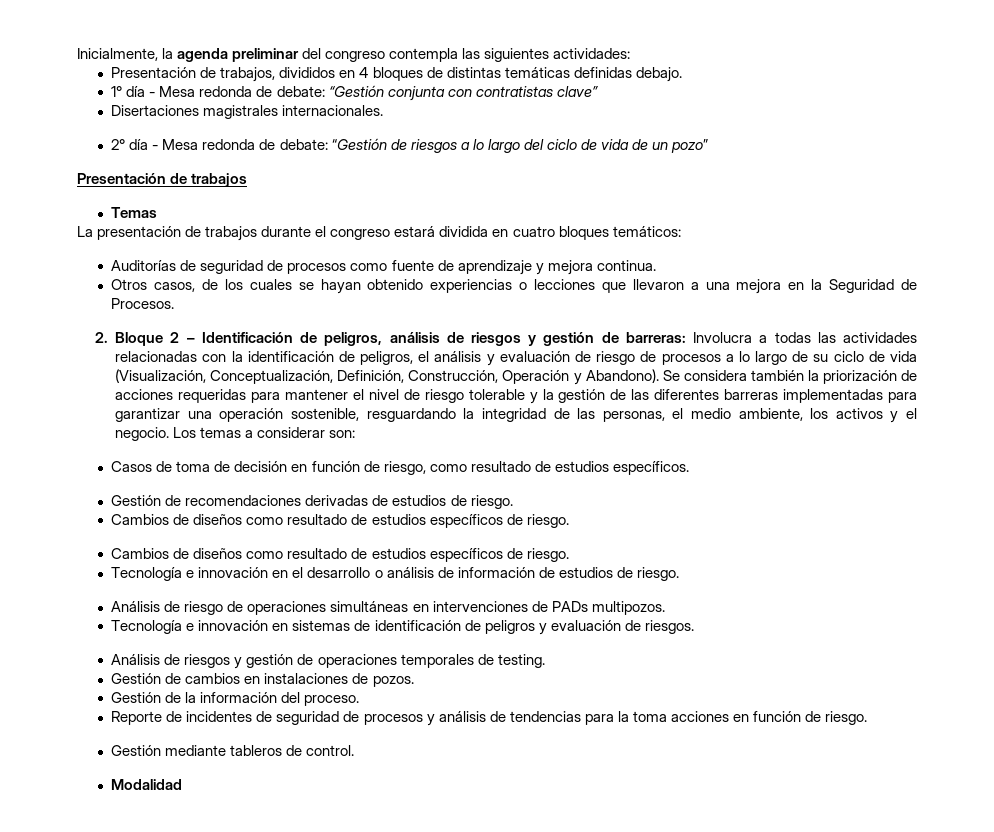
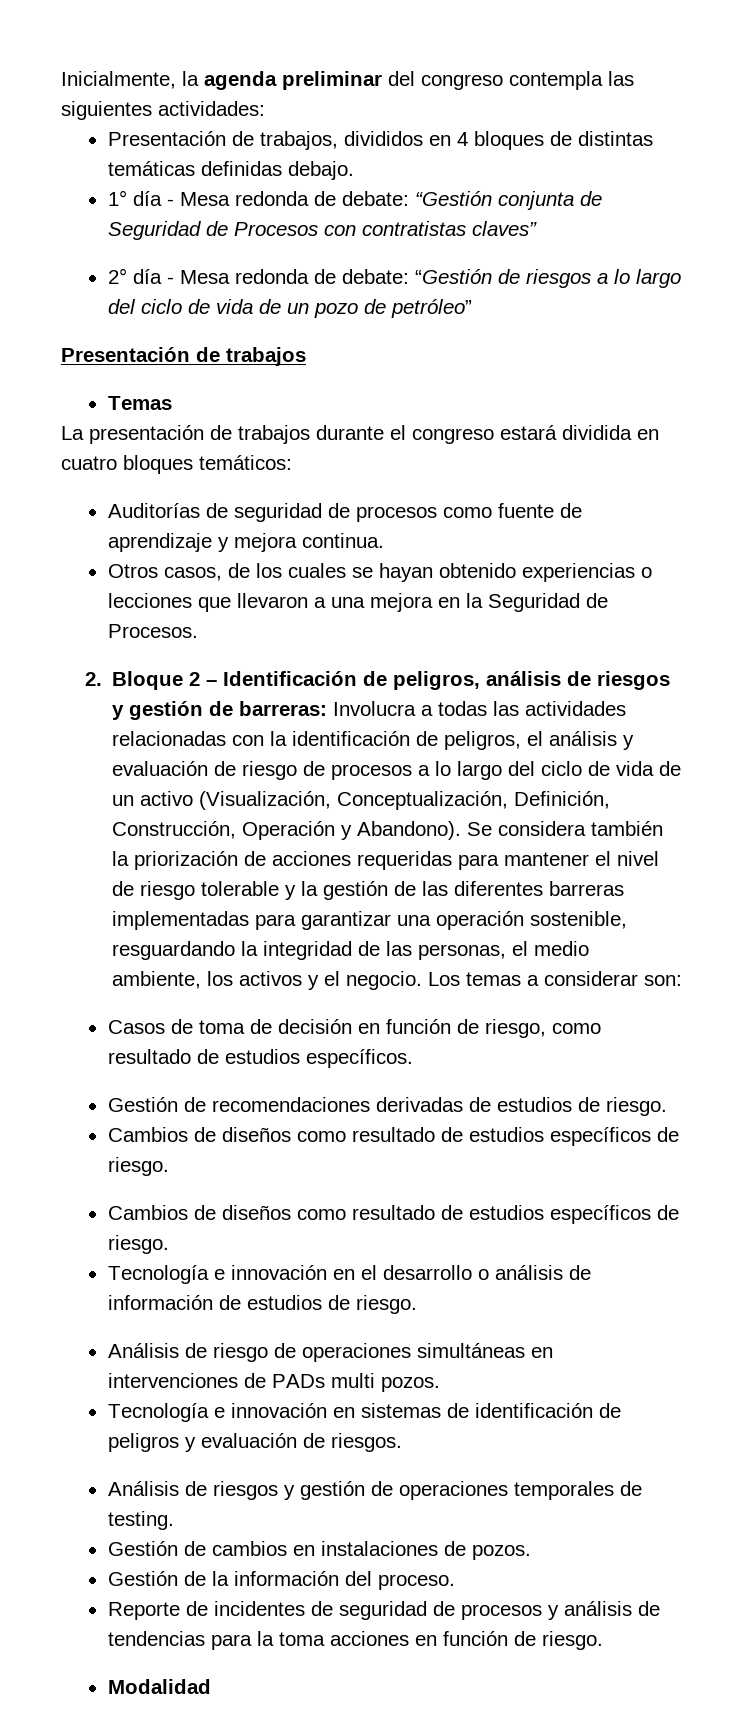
- 1° día - Mesa redonda de debate: “Gestión conjunta con contratistas clave”
- Disertaciones magistrales internacionales.
+ 1° día - Mesa redonda de debate: “Gestión conjunta de Seguridad de Procesos con contratistas claves”
- 2° día - Mesa redonda de debate: “Gestión de riesgos a lo largo del ciclo de vida de un pozo”
+ 2° día - Mesa redonda de debate: “Gestión de riesgos a lo largo del ciclo de vida de un pozo de petróleo”
- 2. Bloque 2 – Identificación de peligros, análisis de riesgos y gestión de barreras: Involucra a todas las actividades relacionadas con la identificación de peligros, el análisis y evaluación de riesgo de procesos a lo largo de su ciclo de vida (Visualización, Conceptualización, Definición, Construcción, Operación y Abandono).
+ 2. Bloque 2 – Identificación de peligros, análisis de riesgos y gestión de barreras: Involucra a todas las actividades relacionadas con la identificación de peligros, el análisis y evaluación de riesgo de procesos a lo largo del ciclo de vida de un activo (Visualización, Conceptualización, Definición, Construcción, Operación y Abandono).
- Análisis de riesgo de operaciones simultáneas en intervenciones de PADs multipozos.
+ Análisis de riesgo de operaciones simultáneas en intervenciones de PADs multi pozos.
- Gestión mediante tableros de control.

